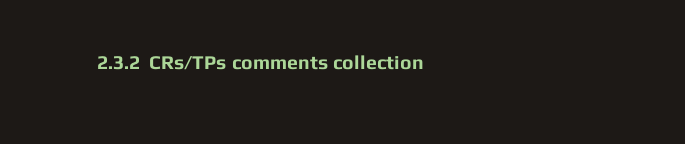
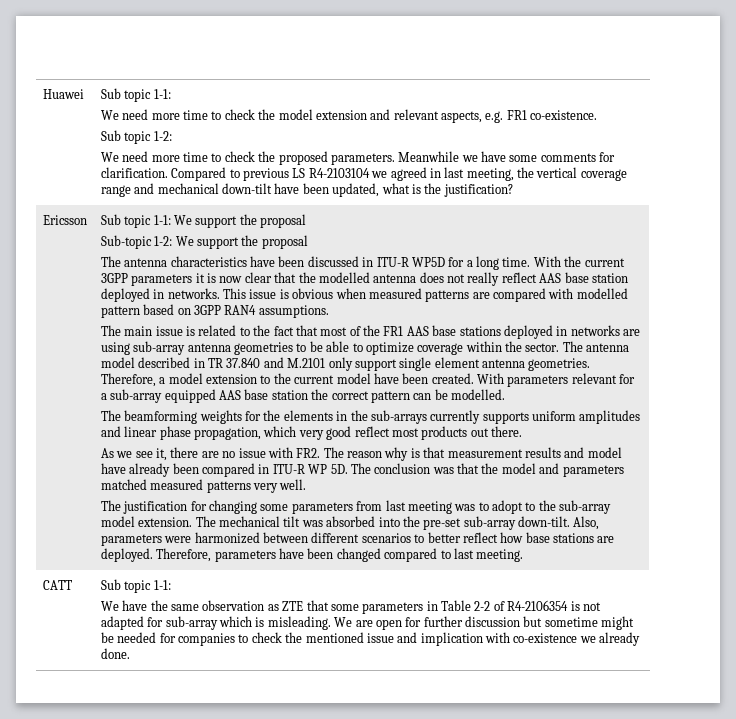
- 2.3.2 CRs/TPs comments collection
+ Huawei | Sub topic 1-1:
+ We need more time to check the model extension and relevant aspects, e.g. FR1 co-existence.
+ Sub topic 1-2:
+ We need more time to check the proposed parameters. Meanwhile we have some comments for clarification. Compared to previous LS R4-2103104 we agreed in last meeting, the vertical coverage range and mechanical down-tilt have been updated, what is the justification?
+ Ericsson | Sub topic 1-1: We support the proposal
+ Sub-topic 1-2: We support the proposal
+ The antenna characteristics have been discussed in ITU-R WP5D for a long time. With the current 3GPP parameters it is now clear that the modelled antenna does not really reflect AAS base station deployed in networks. This issue is obvious when measured patterns are compared with modelled pattern based on 3GPP RAN4 assumptions.
+ The main issue is related to the fact that most of the FR1 AAS base stations deployed in networks are using sub-array antenna geometries to be able to optimize coverage within the sector. The antenna model described in TR 37.840 and M.2101 only support single element antenna geometries. Therefore, a model extension to the current model have been created. With parameters relevant for a sub-array equipped AAS base station the correct pattern can be modelled.
+ The beamforming weights for the elements in the sub-arrays currently supports uniform amplitudes and linear phase propagation, which very good reflect most products out there.
+ As we see it, there are no issue with FR2. The reason why is that measurement results and model have already been compared in ITU-R WP 5D. The conclusion was that the model and parameters matched measured patterns very well.
+ The justification for changing some parameters from last meeting was to adopt to the sub-array model extension. The mechanical tilt was absorbed into the pre-set sub-array down-tilt. Also, parameters were harmonized between different scenarios to better reflect how base stations are deployed. Therefore, parameters have been changed compared to last meeting.
+ CATT | Sub topic 1-1:
+ We have the same observation as ZTE that some parameters in Table 2-2 of R4-2106354 is not adapted for sub-array which is misleading. We are open for further discussion but sometime might be needed for companies to check the mentioned issue and implication with co-existence we already done.

